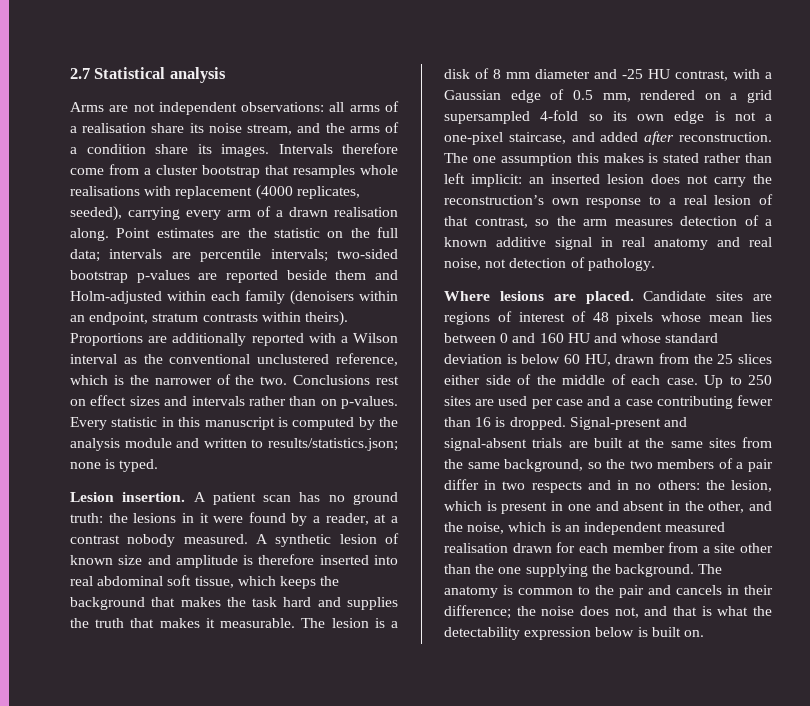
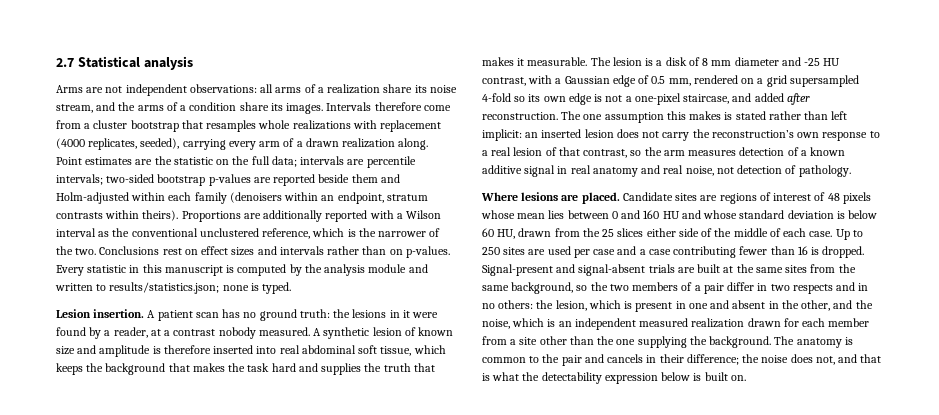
- Arms are not independent observations: all arms of a realisation share its noise stream, and the arms of a condition share its images.
+ Arms are not independent observations: all arms of a realization share its noise stream, and the arms of a condition share its images.
- Intervals therefore come from a cluster bootstrap that resamples whole realisations with replacement (4000 replicates, seeded), carrying every arm of a drawn realisation along.
+ Intervals therefore come from a cluster bootstrap that resamples whole realizations with replacement (4000 replicates, seeded), carrying every arm of a drawn realization along.
- the lesion, which is present in one and absent in the other, and the noise, which is an independent measured realisation drawn for each member from a site other than the one supplying the background.
+ the lesion, which is present in one and absent in the other, and the noise, which is an independent measured realization drawn for each member from a site other than the one supplying the background.

